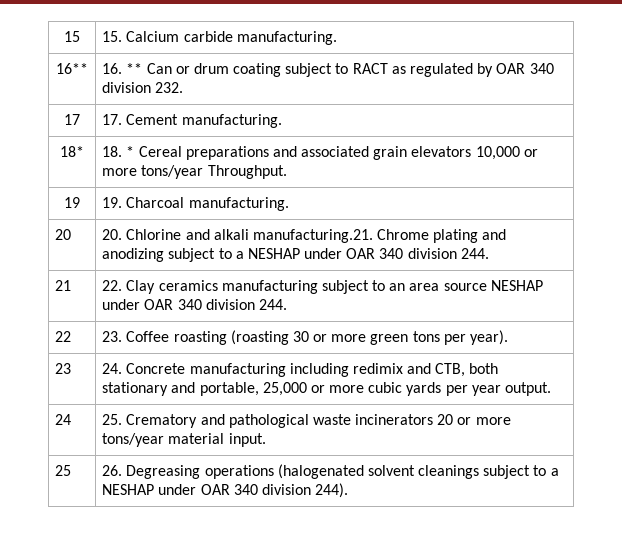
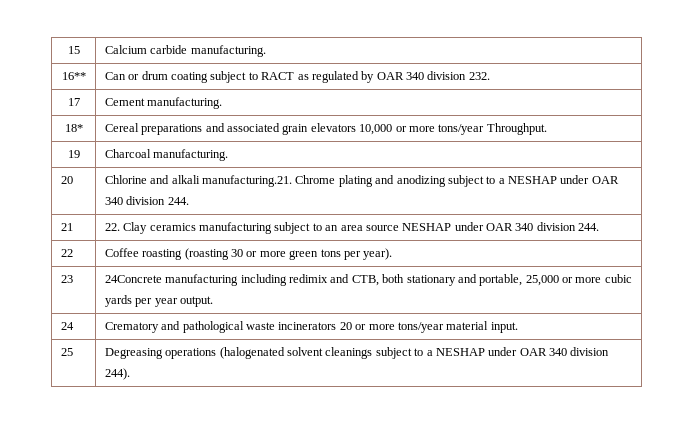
- 15 | 15. Calcium carbide manufacturing.
+ 15 | Calcium carbide manufacturing.
- 16** | 16. ** Can or drum coating subject to RACT as regulated by OAR 340 division 232.
+ 16** | Can or drum coating subject to RACT as regulated by OAR 340 division 232.
- 17 | 17. Cement manufacturing.
+ 17 | Cement manufacturing.
- 18* | 18. * Cereal preparations and associated grain elevators 10,000 or more tons/year Throughput.
+ 18* | Cereal preparations and associated grain elevators 10,000 or more tons/year Throughput.
- 19 | 19. Charcoal manufacturing.
+ 19 | Charcoal manufacturing.
- 20 | 20. Chlorine and alkali manufacturing.21. Chrome plating and anodizing subject to a NESHAP under OAR 340 division 244.
+ 20 | Chlorine and alkali manufacturing.21. Chrome plating and anodizing subject to a NESHAP under OAR 340 division 244.
- 22 | 23. Coffee roasting (roasting 30 or more green tons per year).
+ 22 | Coffee roasting (roasting 30 or more green tons per year).
- 23 | 24. Concrete manufacturing including redimix and CTB, both stationary and portable, 25,000 or more cubic yards per year output.
+ 23 | 24Concrete manufacturing including redimix and CTB, both stationary and portable, 25,000 or more cubic yards per year output.
- 24 | 25. Crematory and pathological waste incinerators 20 or more tons/year material input.
+ 24 | Crematory and pathological waste incinerators 20 or more tons/year material input.
- 25 | 26. Degreasing operations (halogenated solvent cleanings subject to a NESHAP under OAR 340 division 244).
+ 25 | Degreasing operations (halogenated solvent cleanings subject to a NESHAP under OAR 340 division 244).

